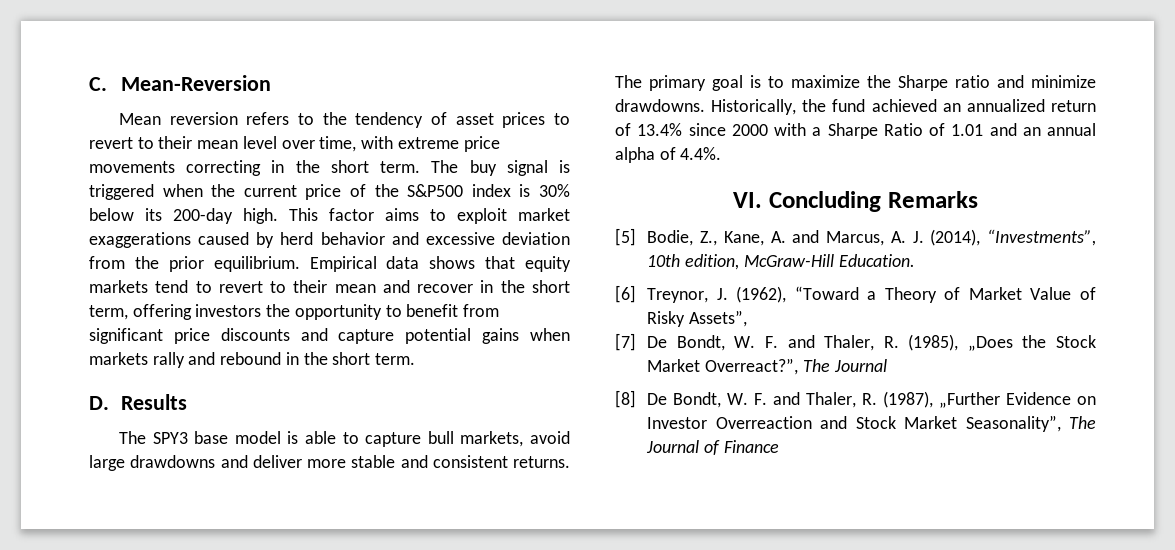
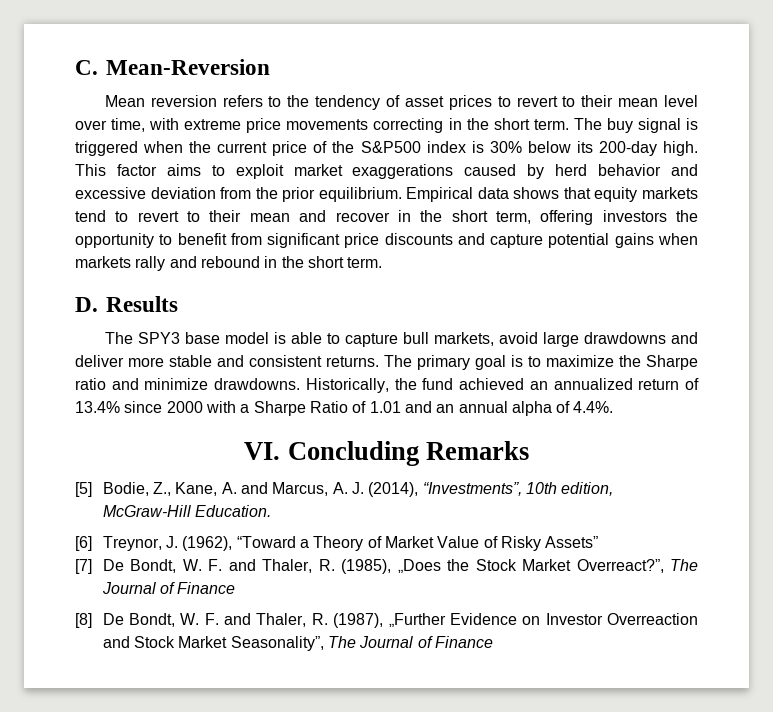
- [6] Treynor, J. (1962), “Toward a Theory of Market Value of Risky Assets”,
+ [6] Treynor, J. (1962), “Toward a Theory of Market Value of Risky Assets”
- [7] De Bondt, W. F. and Thaler, R. (1985), „Does the Stock Market Overreact?”, The Journal
+ [7] De Bondt, W. F. and Thaler, R. (1985), „Does the Stock Market Overreact?”, The Journal of Finance

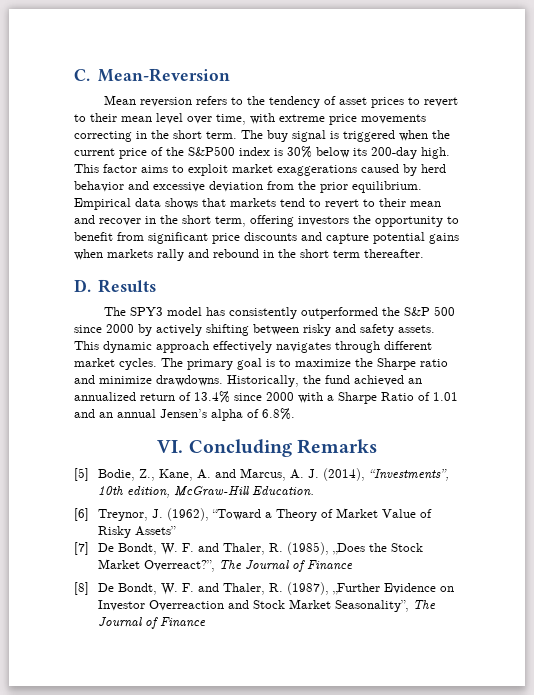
- Empirical data shows that equity markets tend to revert to their mean and recover in the short term, offering investors the opportunity to benefit from significant price discounts and capture potential gains when markets rally and rebound in the short term.
+ Empirical data shows that markets tend to revert to their mean and recover in the short term, offering investors the opportunity to benefit from significant price discounts and capture potential gains when markets rally and rebound in the short term thereafter.
- The SPY3 base model is able to capture bull markets, avoid large drawdowns and deliver more stable and consistent returns.
+ The SPY3 model has consistently outperformed the S&P 500 since 2000 by actively shifting between risky and safety assets. This dynamic approach effectively navigates through different market cycles.
- Historically, the fund achieved an annualized return of 13.4% since 2000 with a Sharpe Ratio of 1.01 and an annual alpha of 4.4%.
+ Historically, the fund achieved an annualized return of 13.4% since 2000 with a Sharpe Ratio of 1.01 and an annual Jensen’s alpha of 6.8%.

